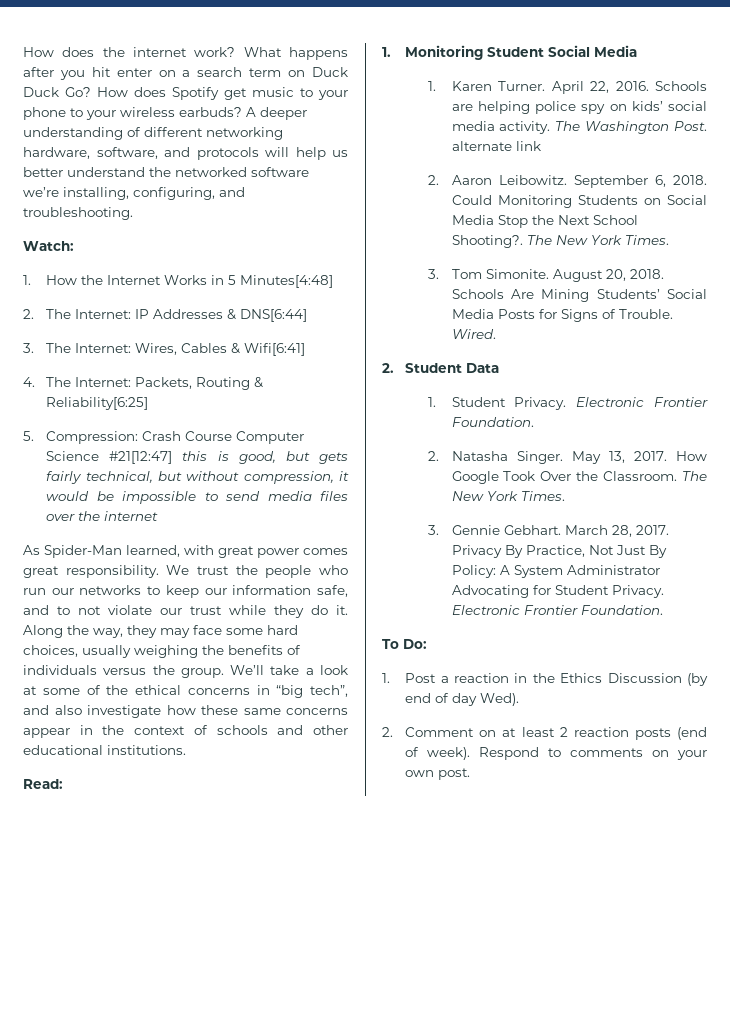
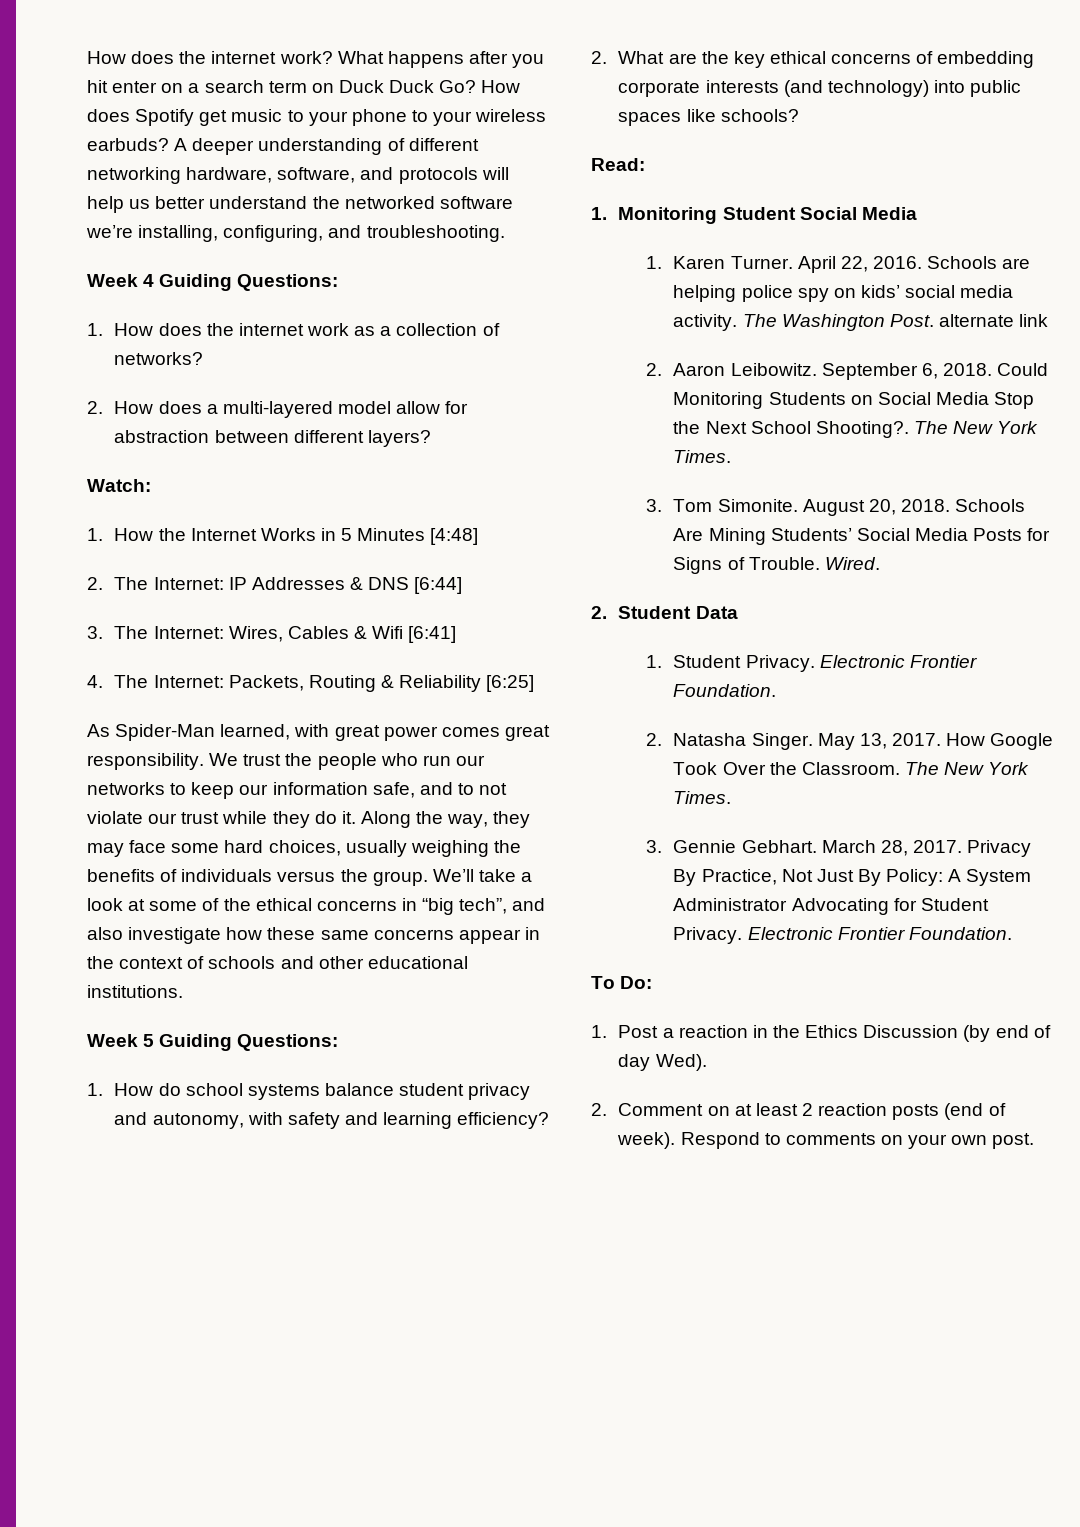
+ Week 4 Guiding Questions:
+ 1. How does the internet work as a collection of networks?
+ 2. How does a multi-layered model allow for abstraction between different layers?
- 1. How the Internet Works in 5 Minutes[4:48]
+ 1. How the Internet Works in 5 Minutes [4:48]
- 2. The Internet: IP Addresses & DNS[6:44]
+ 2. The Internet: IP Addresses & DNS [6:44]
- 3. The Internet: Wires, Cables & Wifi[6:41]
+ 3. The Internet: Wires, Cables & Wifi [6:41]
- 4. The Internet: Packets, Routing & Reliability[6:25]
- 5. Compression: Crash Course Computer Science #21[12:47] this is good, but gets fairly technical, but without compression, it would be impossible to send media files over the internet
+ 4. The Internet: Packets, Routing & Reliability [6:25]
+ Week 5 Guiding Questions:
+ 1. How do school systems balance student privacy and autonomy, with safety and learning efficiency?
+ 2. What are the key ethical concerns of embedding corporate interests (and technology) into public spaces like schools?

